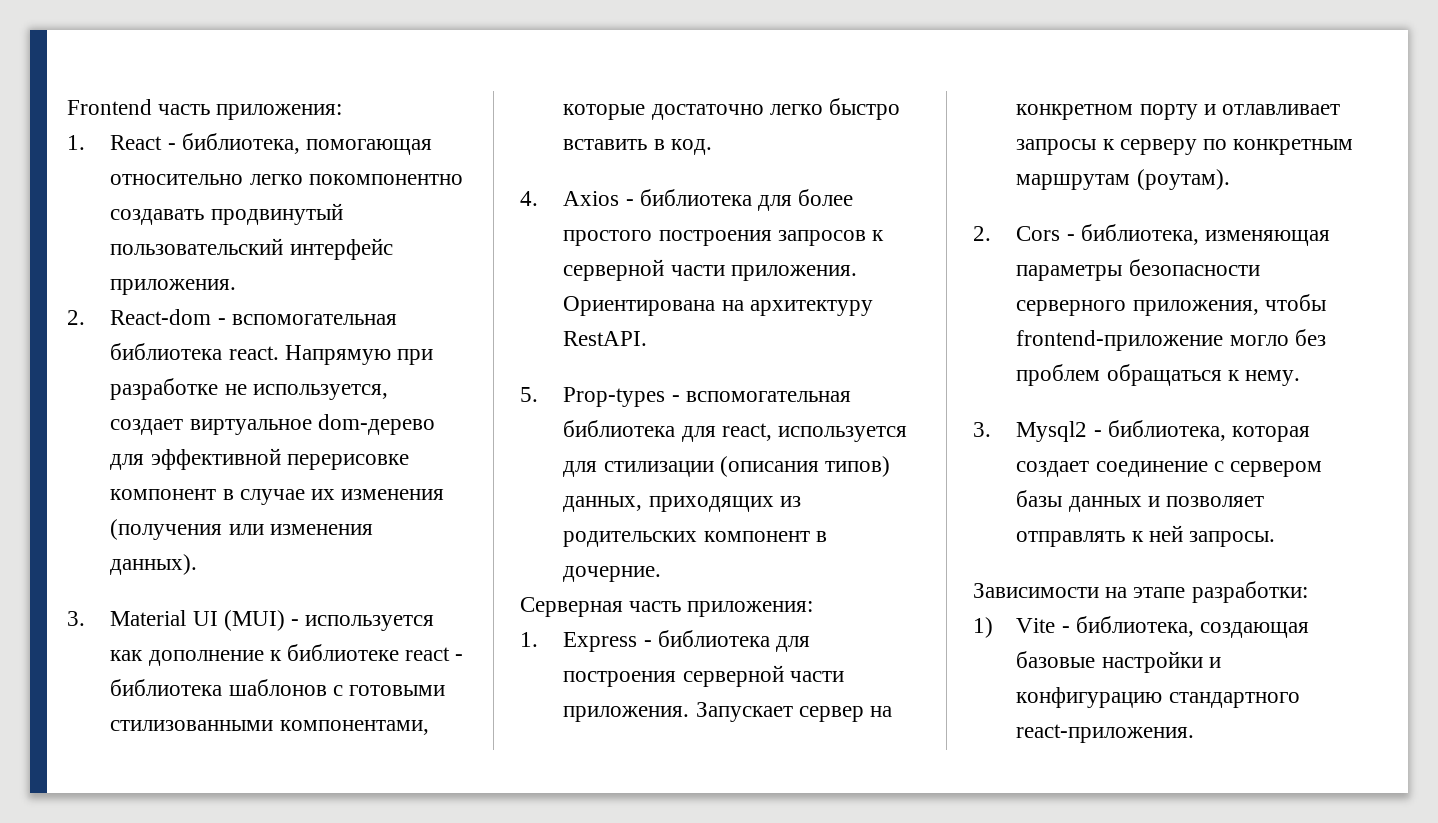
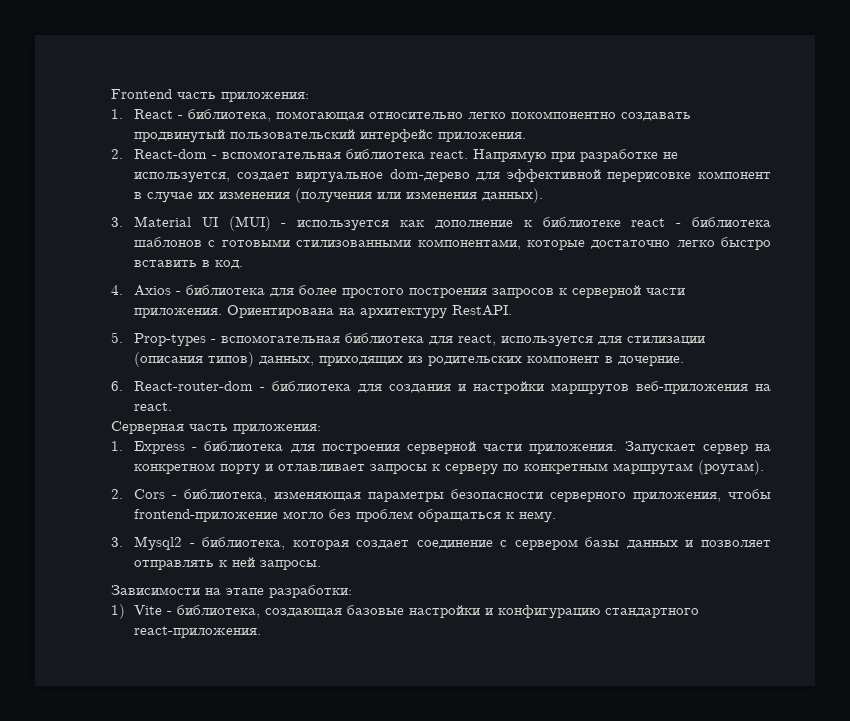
+ 6. React-router-dom - библиотека для создания и настройки маршрутов веб-приложения на react.

